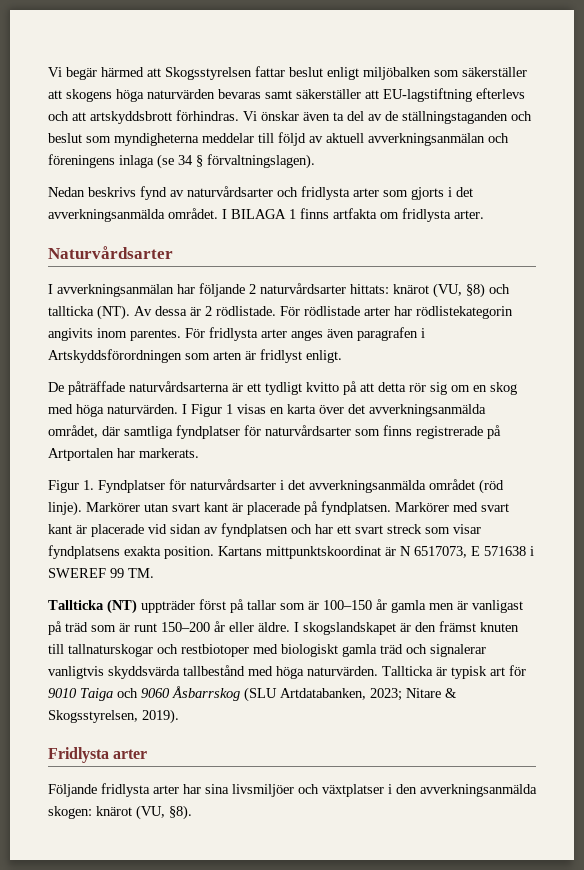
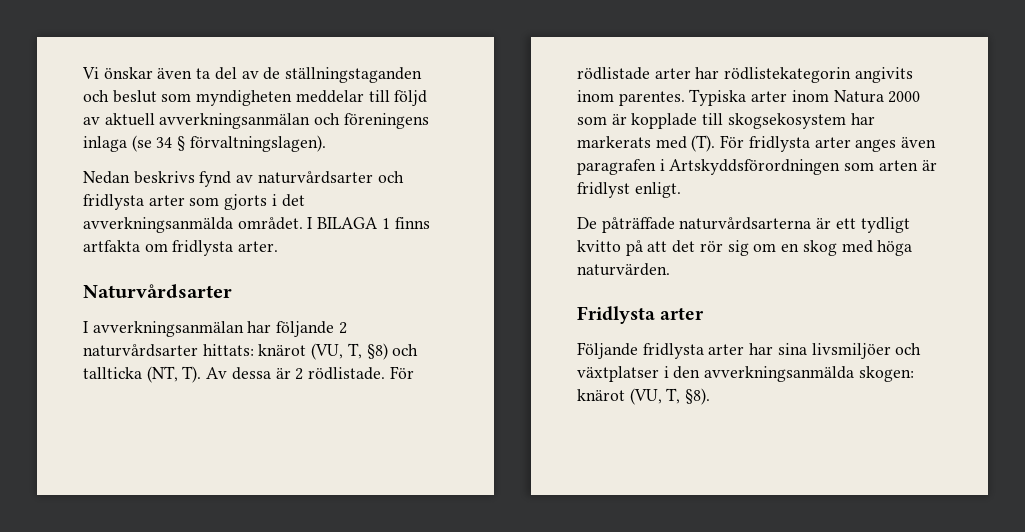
- Vi begär härmed att Skogsstyrelsen fattar beslut enligt miljöbalken som säkerställer att skogens höga naturvärden bevaras samt säkerställer att EU-lagstiftning efterlevs och att artskyddsbrott förhindras. Vi önskar även ta del av de ställningstaganden och beslut som myndigheterna meddelar till följd av aktuell avverkningsanmälan och föreningens inlaga (se 34 § förvaltningslagen).
+ Vi önskar även ta del av de ställningstaganden och beslut som myndigheten meddelar till följd av aktuell avverkningsanmälan och föreningens inlaga (se 34 § förvaltningslagen).
- I avverkningsanmälan har följande 2 naturvårdsarter hittats: knärot (VU, §8) och tallticka (NT). Av dessa är 2 rödlistade.
+ I avverkningsanmälan har följande 2 naturvårdsarter hittats: knärot (VU, T, §8) och tallticka (NT, T). Av dessa är 2 rödlistade.
- För fridlysta arter anges även paragrafen i Artskyddsförordningen som arten är fridlyst enligt.
+ Typiska arter inom Natura 2000 som är kopplade till skogsekosystem har markerats med (T). För fridlysta arter anges även paragrafen i Artskyddsförordningen som arten är fridlyst enligt.
- De påträffade naturvårdsarterna är ett tydligt kvitto på att detta rör sig om en skog med höga naturvärden. I Figur 1 visas en karta över det avverkningsanmälda området, där samtliga fyndplatser för naturvårdsarter som finns registrerade på Artportalen har markerats.
- Figur 1. Fyndplatser för naturvårdsarter i det avverkningsanmälda området (röd linje). Markörer utan svart kant är placerade på fyndplatsen. Markörer med svart kant är placerade vid sidan av fyndplatsen och har ett svart streck som visar fyndplatsens exakta position. Kartans mittpunktskoordinat är N 6517073, E 571638 i SWEREF 99 TM.
- Tallticka (NT) uppträder först på tallar som är 100–150 år gamla men är vanligast på träd som är runt 150–200 år eller äldre. I skogslandskapet är den främst knuten till tallnaturskogar och restbiotoper med biologiskt gamla träd och signalerar vanligtvis skyddsvärda tallbestånd med höga naturvärden. Tallticka är typisk art för 9010 Taiga och 9060 Åsbarrskog (SLU Artdatabanken, 2023; Nitare & Skogsstyrelsen, 2019).
+ De påträffade naturvårdsarterna är ett tydligt kvitto på att det rör sig om en skog med höga naturvärden.
- Följande fridlysta arter har sina livsmiljöer och växtplatser i den avverkningsanmälda skogen: knärot (VU, §8).
+ Följande fridlysta arter har sina livsmiljöer och växtplatser i den avverkningsanmälda skogen: knärot (VU, T, §8).

